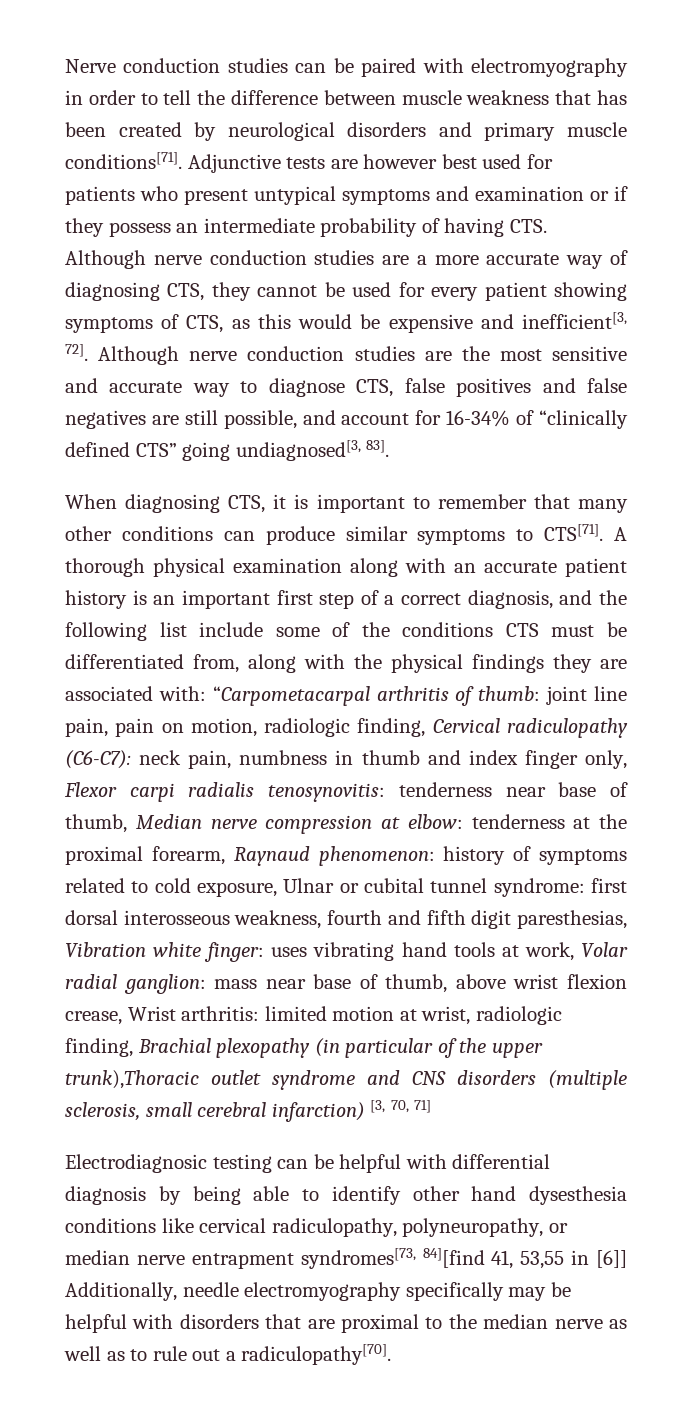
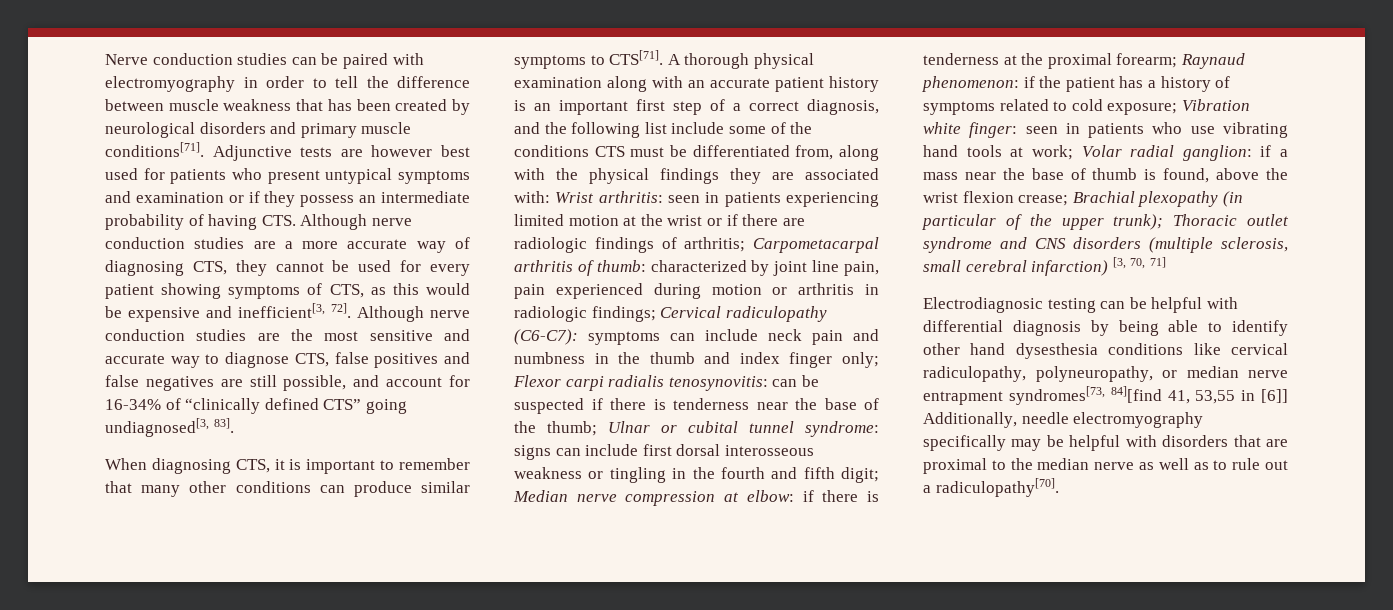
- “Carpometacarpal arthritis of thumb:
+ Wrist arthritis: seen in patients experiencing limited motion at the wrist or if there are radiologic findings of arthritis; Carpometacarpal arthritis of thumb:
- joint line pain, pain on motion, radiologic finding, Cervical radiculopathy (C6-C7): neck pain, numbness in thumb and index finger only, Flexor carpi radialis tenosynovitis:
+ characterized by joint line pain, pain experienced during motion or arthritis in radiologic findings; Cervical radiculopathy (C6-C7): symptoms can include neck pain and numbness in the thumb and index finger only; Flexor carpi radialis tenosynovitis:
- tenderness near base of thumb, Median nerve compression at elbow:
+ can be suspected if there is tenderness near the base of the thumb; Ulnar or cubital tunnel syndrome: signs can include first dorsal interosseous weakness or tingling in the fourth and fifth digit; Median nerve compression at elbow:
- tenderness at the proximal forearm, Raynaud phenomenon:
+ if there is tenderness at the proximal forearm; Raynaud phenomenon:
- history of symptoms related to cold exposure, Ulnar or cubital tunnel syndrome: first dorsal interosseous weakness, fourth and fifth digit paresthesias, Vibration white finger: uses vibrating hand tools at work, Volar radial ganglion:
+ if the patient has a history of symptoms related to cold exposure; Vibration white finger: seen in patients who use vibrating hand tools at work; Volar radial ganglion:
- mass near base of thumb, above wrist flexion crease, Wrist arthritis: limited motion at wrist, radiologic finding, Brachial plexopathy (in particular of the upper trunk),Thoracic outlet syndrome and CNS disorders (multiple sclerosis, small cerebral infarction) [3, 70, 71]
+ if a mass near the base of thumb is found, above the wrist flexion crease; Brachial plexopathy (in particular of the upper trunk); Thoracic outlet syndrome and CNS disorders (multiple sclerosis, small cerebral infarction) [3, 70, 71]

